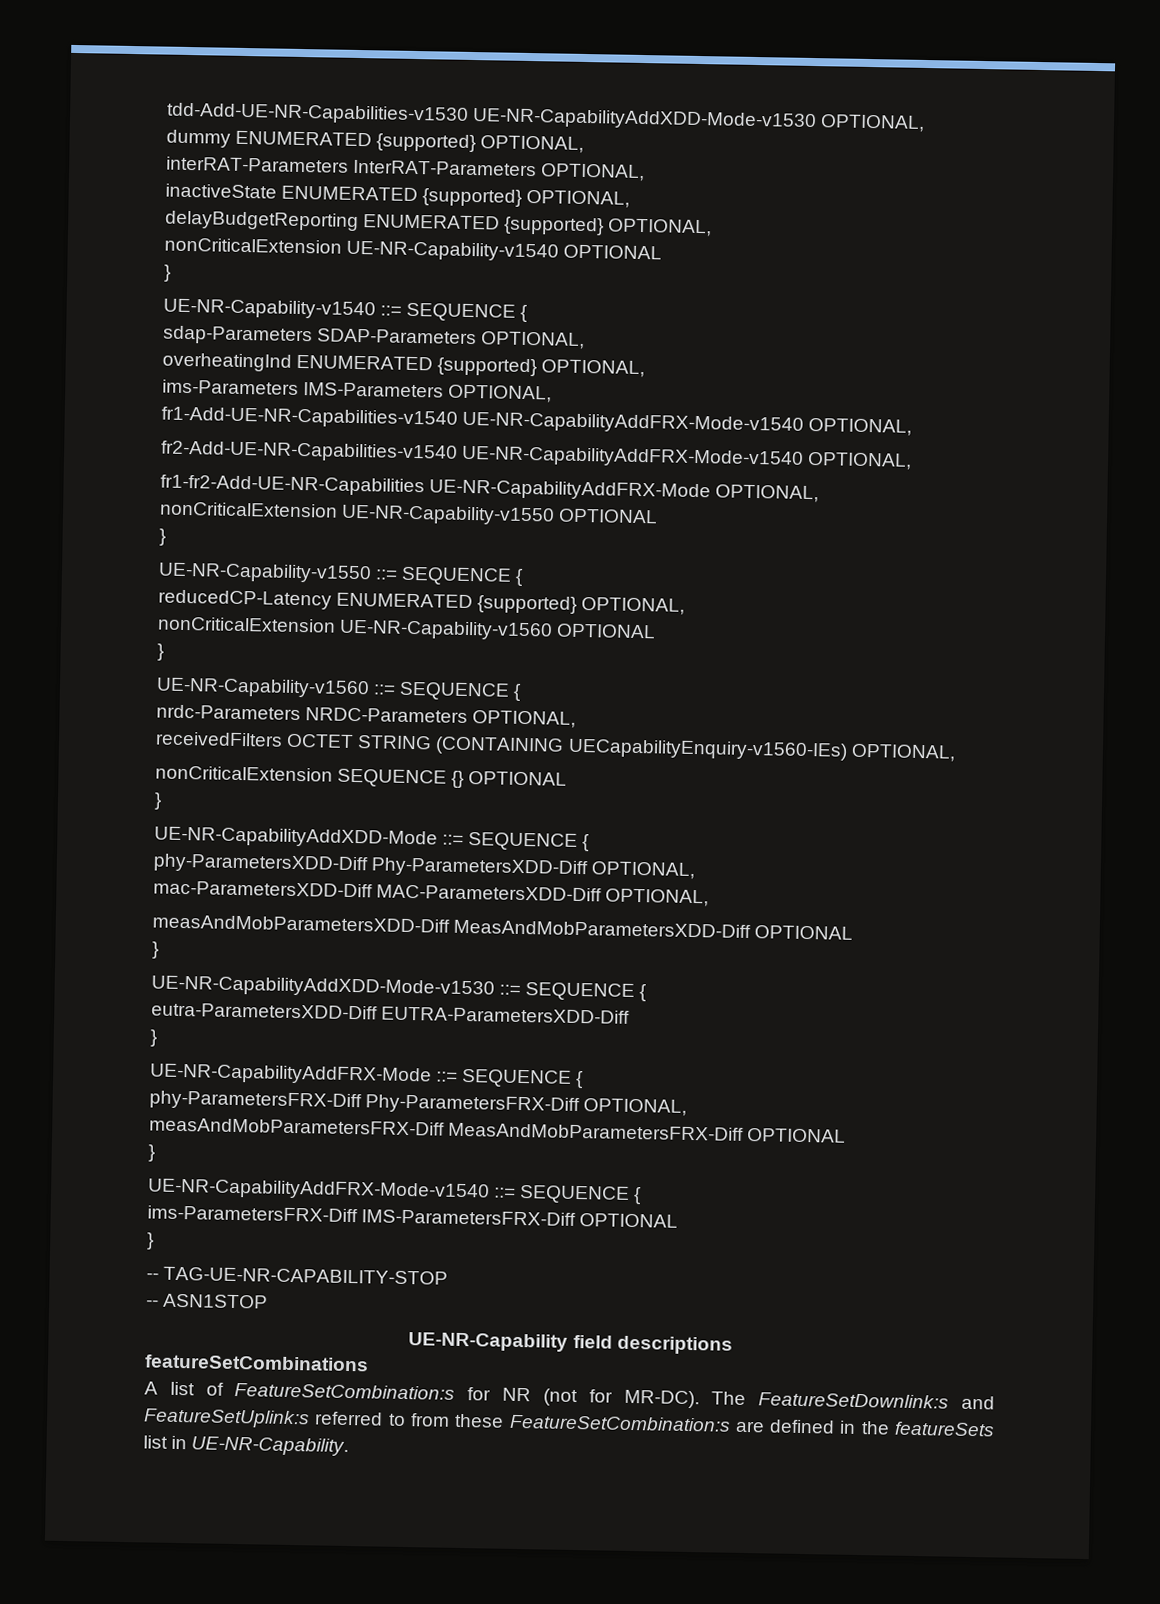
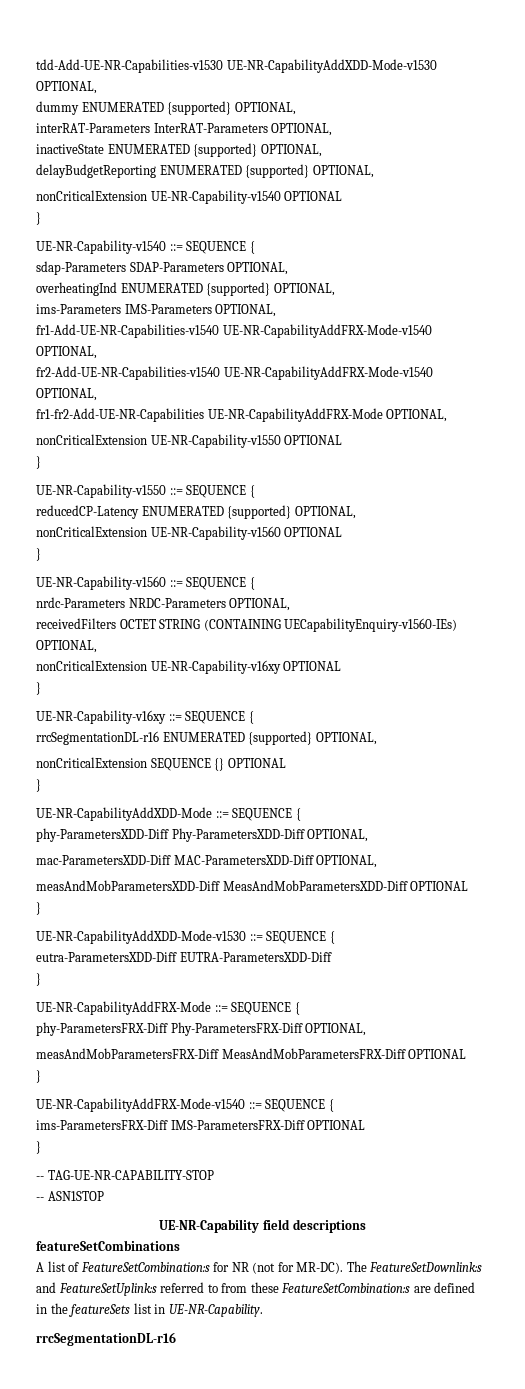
+ nonCriticalExtension UE-NR-Capability-v16xy OPTIONAL
+ }
+ UE-NR-Capability-v16xy ::= SEQUENCE {
+ rrcSegmentationDL-r16 ENUMERATED {supported} OPTIONAL,
  The FeatureSetDownlink:s and FeatureSetUplink:s referred to from these FeatureSetCombination:s are defined in the featureSets list in UE-NR-Capability.
+ rrcSegmentationDL-r16

